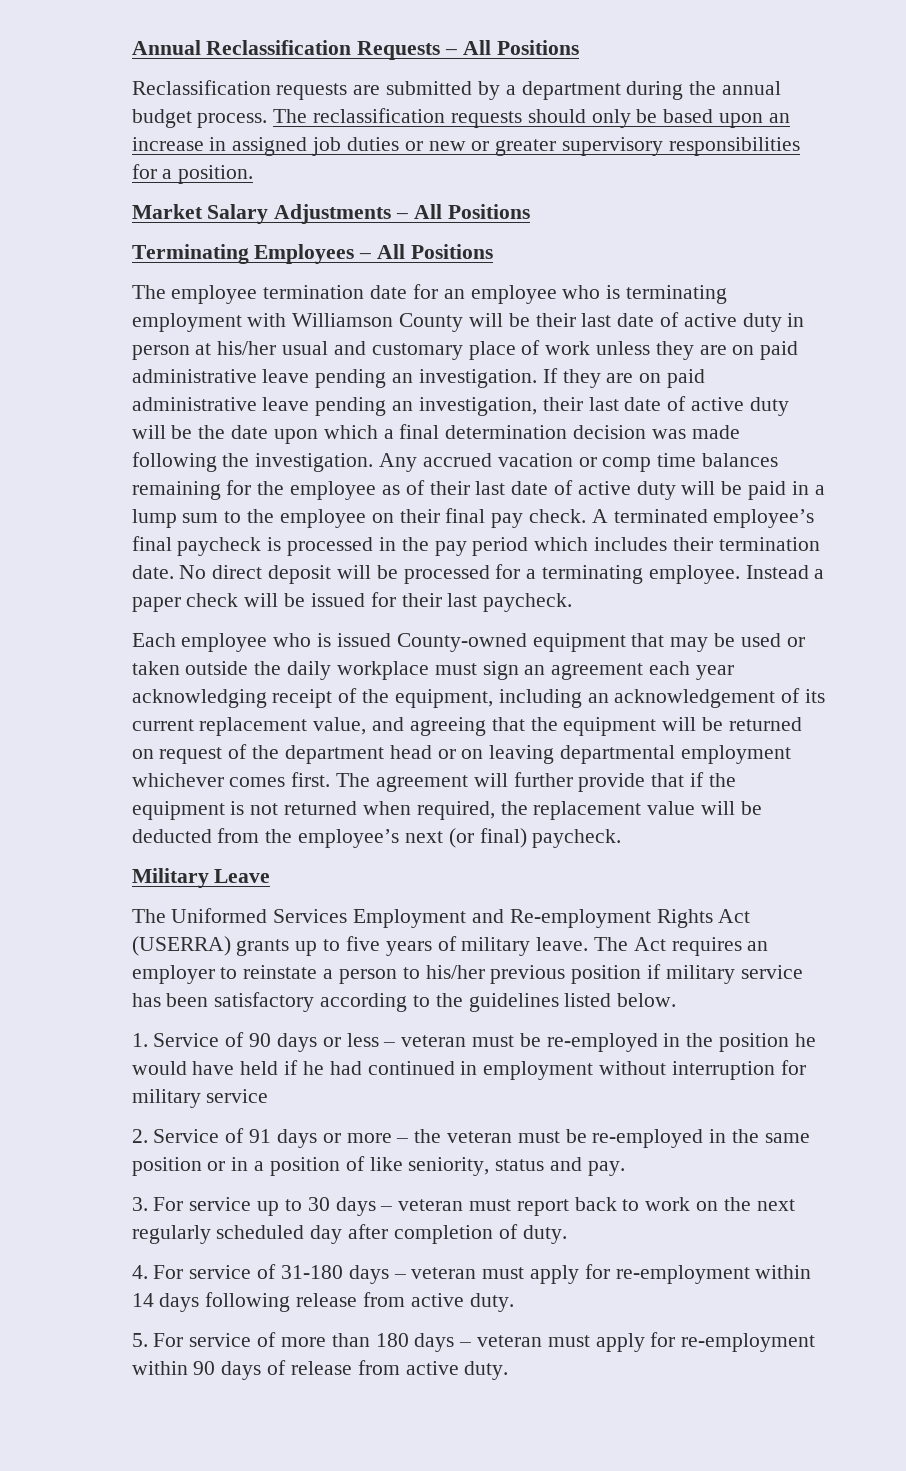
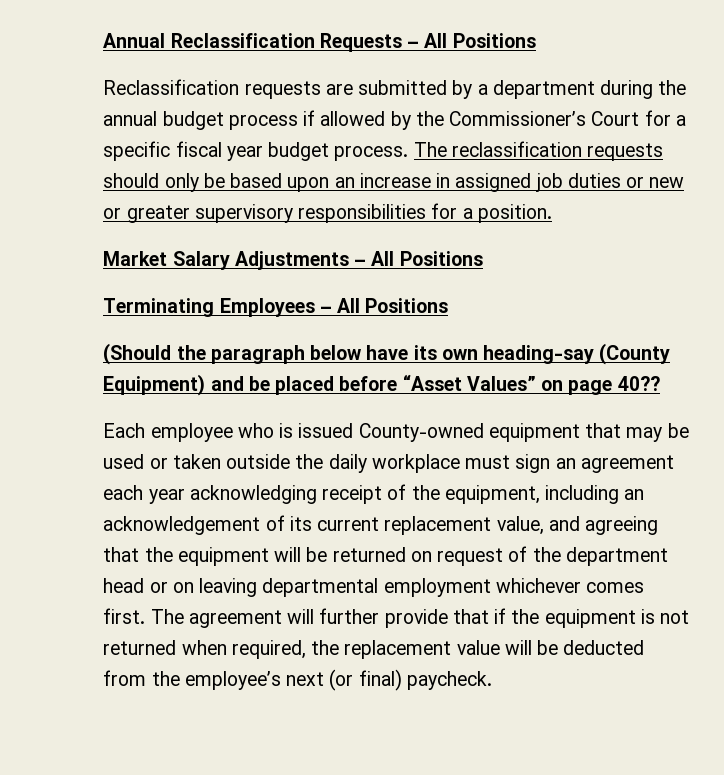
- Reclassification requests are submitted by a department during the annual budget process.
+ Reclassification requests are submitted by a department during the annual budget process if allowed by the Commissioner’s Court for a specific fiscal year budget process.
- The employee termination date for an employee who is terminating employment with Williamson County will be their last date of active duty in person at his/her usual and customary place of work unless they are on paid administrative leave pending an investigation. If they are on paid administrative leave pending an investigation, their last date of active duty will be the date upon which a final determination decision was made following the investigation. Any accrued vacation or comp time balances remaining for the employee as of their last date of active duty will be paid in a lump sum to the employee on their final pay check. A terminated employee’s final paycheck is processed in the pay period which includes their termination date. No direct deposit will be processed for a terminating employee. Instead a paper check will be issued for their last paycheck.
+ (Should the paragraph below have its own heading-say (County Equipment) and be placed before “Asset Values” on page 40??
- Military Leave
- The Uniformed Services Employment and Re-employment Rights Act (USERRA) grants up to five years of military leave. The Act requires an employer to reinstate a person to his/her previous position if military service has been satisfactory according to the guidelines listed below.
- 1. Service of 90 days or less – veteran must be re-employed in the position he would have held if he had continued in employment without interruption for military service
- 2. Service of 91 days or more – the veteran must be re-employed in the same position or in a position of like seniority, status and pay.
- 3. For service up to 30 days – veteran must report back to work on the next regularly scheduled day after completion of duty.
- 4. For service of 31-180 days – veteran must apply for re-employment within 14 days following release from active duty.
- 5. For service of more than 180 days – veteran must apply for re-employment within 90 days of release from active duty.

